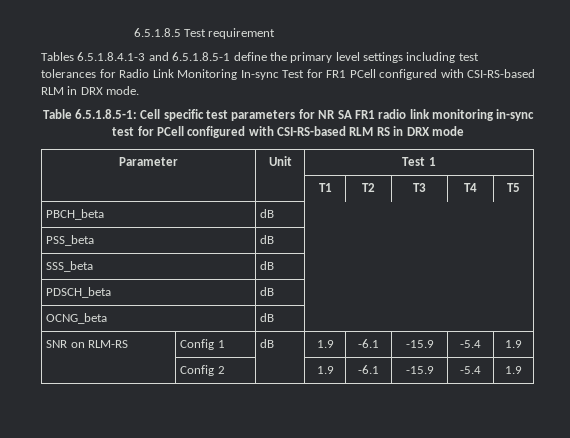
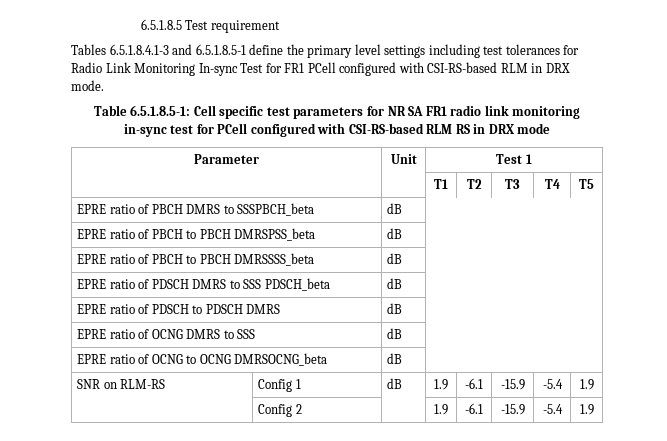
- PBCH_beta | dB |
- PSS_beta | dB |
- SSS_beta | dB |
- PDSCH_beta | dB |
- OCNG_beta | dB |
+ EPRE ratio of PBCH DMRS to SSSPBCH_beta | dB |
+ EPRE ratio of PBCH to PBCH DMRSPSS_beta | dB |
+ EPRE ratio of PBCH to PBCH DMRSSSS_beta | dB |
+ EPRE ratio of PDSCH DMRS to SSS PDSCH_beta | dB |
+ EPRE ratio of PDSCH to PDSCH DMRS | dB |
+ EPRE ratio of OCNG DMRS to SSS | dB |
+ EPRE ratio of OCNG to OCNG DMRSOCNG_beta | dB |

